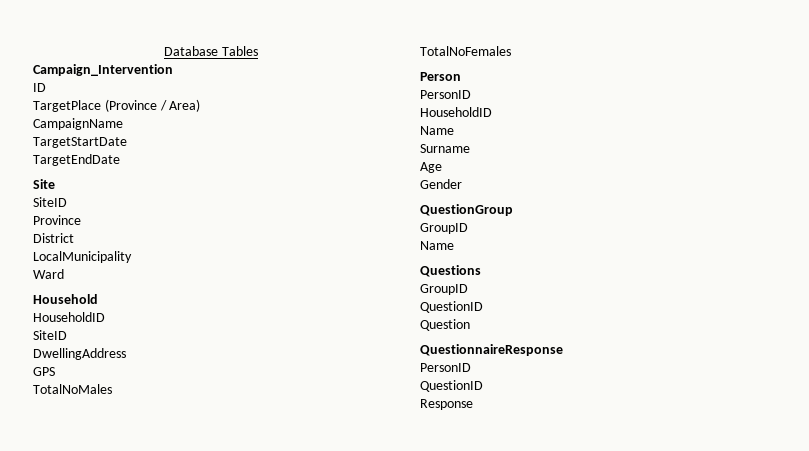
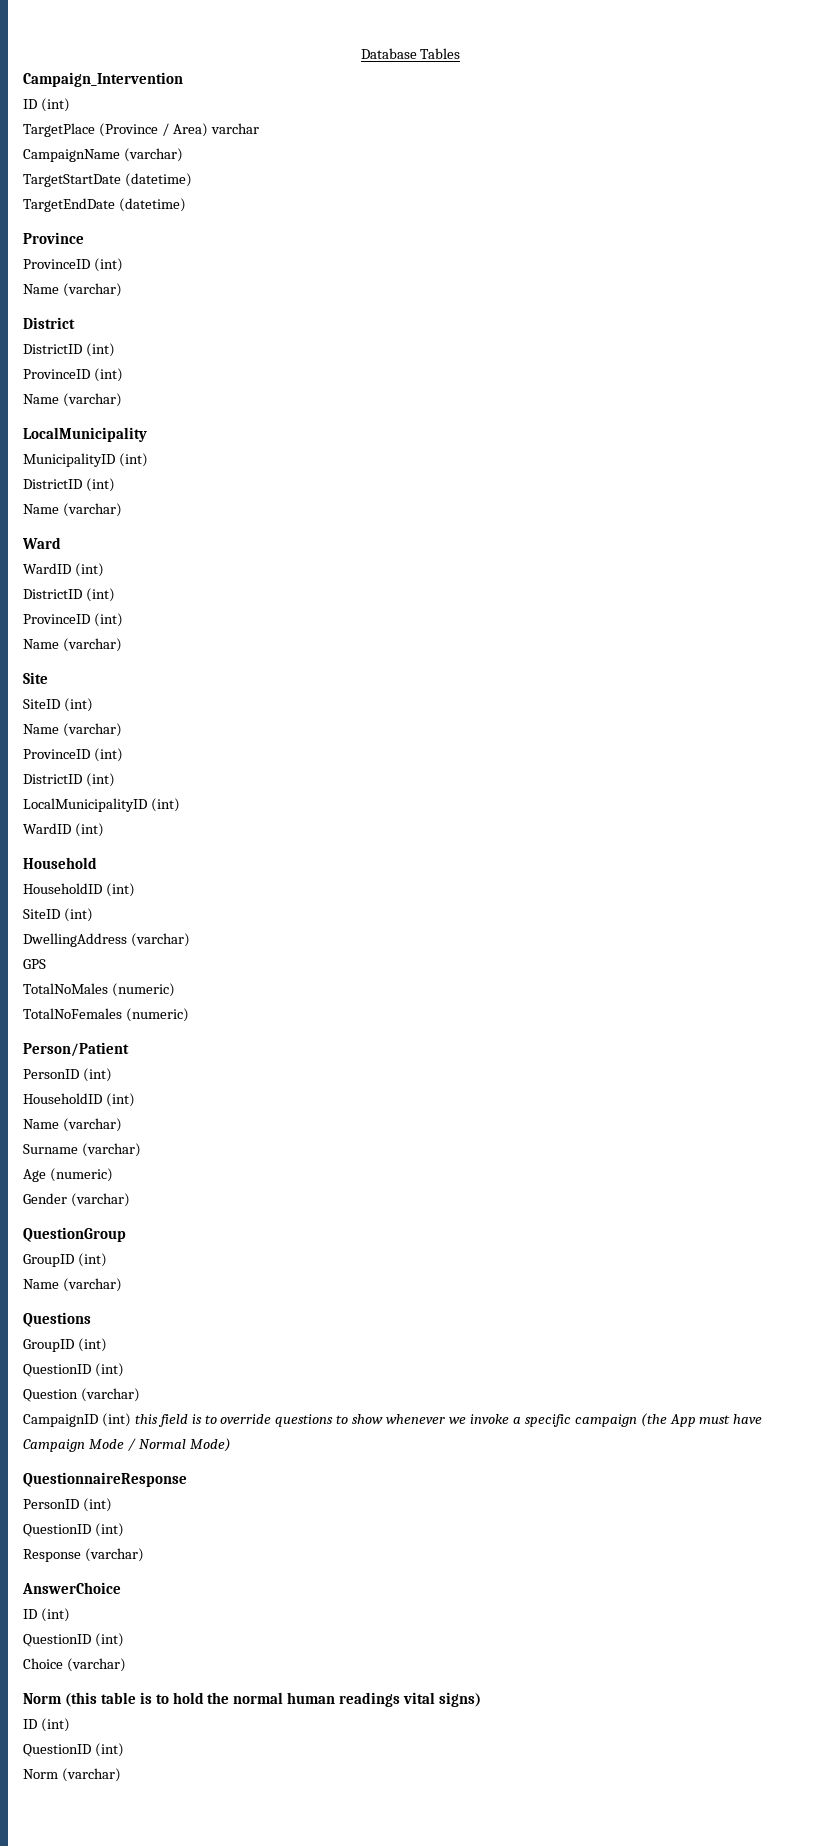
  Campaign_Intervention
- ID
+ ID (int)
- TargetPlace (Province / Area)
+ TargetPlace (Province / Area) varchar
- CampaignName
+ CampaignName (varchar)
- TargetStartDate
+ TargetStartDate (datetime)
- TargetEndDate
+ TargetEndDate (datetime)
+ Province
+ ProvinceID (int)
+ Name (varchar)
+ District
+ DistrictID (int)
+ ProvinceID (int)
+ Name (varchar)
+ LocalMunicipality
+ MunicipalityID (int)
+ DistrictID (int)
+ Name (varchar)
+ Ward
+ WardID (int)
+ DistrictID (int)
+ ProvinceID (int)
+ Name (varchar)
  Site
- SiteID
- Province
- District
- LocalMunicipality
- Ward
+ SiteID (int)
+ Name (varchar)
+ ProvinceID (int)
+ DistrictID (int)
+ LocalMunicipalityID (int)
+ WardID (int)
  Household
- HouseholdID
- SiteID
+ HouseholdID (int)
+ SiteID (int)
- DwellingAddress
+ DwellingAddress (varchar)
- TotalNoMales
+ TotalNoMales (numeric)
- TotalNoFemales
- Person
- PersonID
- HouseholdID
- Name
+ TotalNoFemales (numeric)
+ Person/Patient
+ PersonID (int)
+ HouseholdID (int)
+ Name (varchar)
- Surname
+ Surname (varchar)
- Age
+ Age (numeric)
- Gender
+ Gender (varchar)
  QuestionGroup
- GroupID
- Name
+ GroupID (int)
+ Name (varchar)
  Questions
- GroupID
- QuestionID
+ GroupID (int)
+ QuestionID (int)
- Question
+ Question (varchar)
+ CampaignID (int) this field is to override questions to show whenever we invoke a specific campaign (the App must have Campaign Mode / Normal Mode)
  QuestionnaireResponse
- PersonID
- QuestionID
+ PersonID (int)
+ QuestionID (int)
- Response
+ Response (varchar)
+ AnswerChoice
+ ID (int)
+ QuestionID (int)
+ Choice (varchar)
+ Norm (this table is to hold the normal human readings vital signs)
+ ID (int)
+ QuestionID (int)
+ Norm (varchar)

